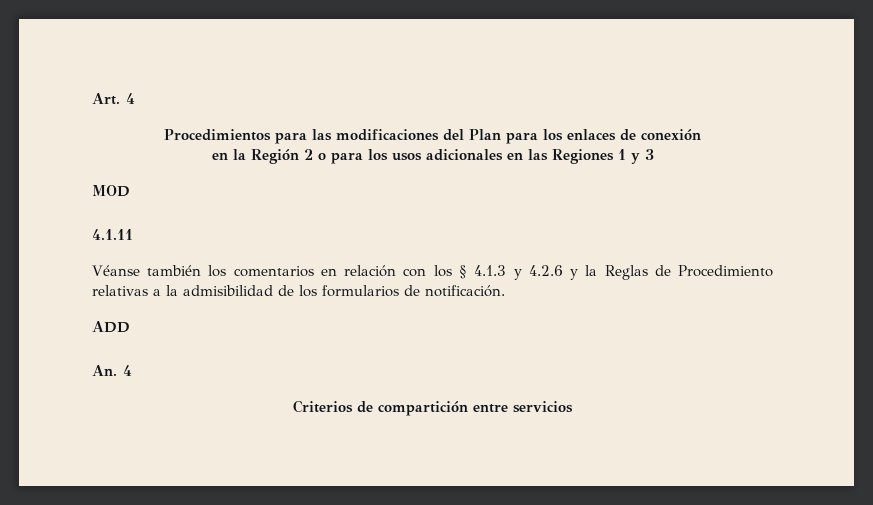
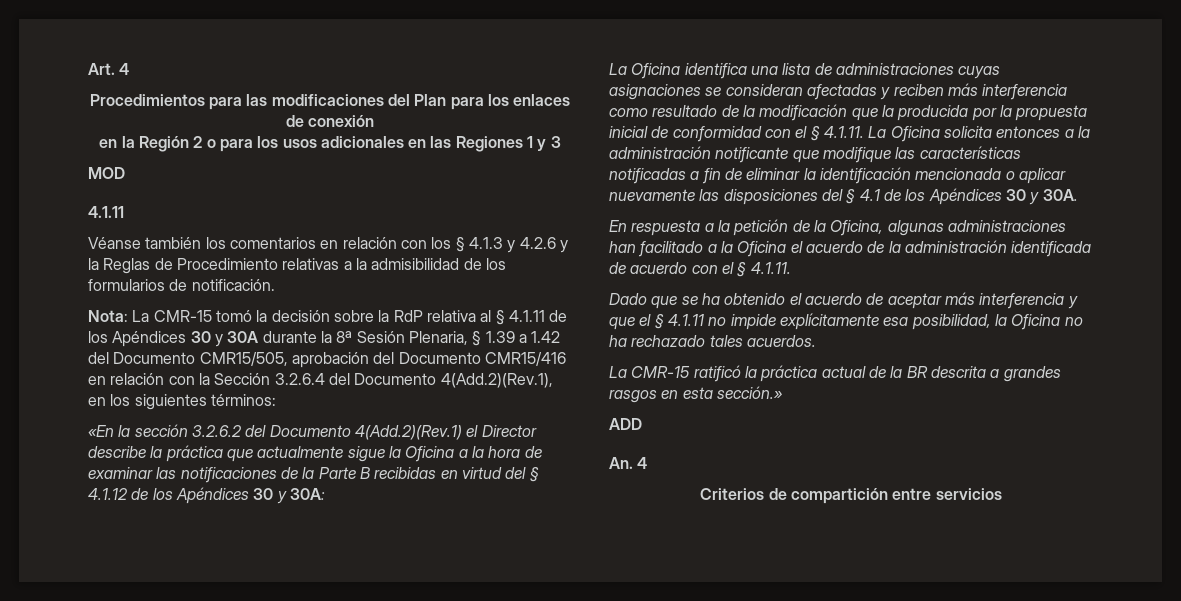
+ Nota: La CMR-15 tomó la decisión sobre la RdP relativa al § 4.1.11 de los Apéndices 30 y 30A durante la 8ª Sesión Plenaria, § 1.39 a 1.42 del Documento CMR15/505, aprobación del Documento CMR15/416 en relación con la Sección 3.2.6.4 del Documento 4(Add.2)(Rev.1), en los siguientes términos:
+ «En la sección 3.2.6.2 del Documento 4(Add.2)(Rev.1) el Director describe la práctica que actualmente sigue la Oficina a la hora de examinar las notificaciones de la Parte B recibidas en virtud del § 4.1.12 de los Apéndices 30 y 30A:
+ La Oficina identifica una lista de administraciones cuyas asignaciones se consideran afectadas y reciben más interferencia como resultado de la modificación que la producida por la propuesta inicial de conformidad con el § 4.1.11. La Oficina solicita entonces a la administración notificante que modifique las características notificadas a fin de eliminar la identificación mencionada o aplicar nuevamente las disposiciones del § 4.1 de los Apéndices 30 y 30A.
+ En respuesta a la petición de la Oficina, algunas administraciones han facilitado a la Oficina el acuerdo de la administración identificada de acuerdo con el § 4.1.11.
+ Dado que se ha obtenido el acuerdo de aceptar más interferencia y que el § 4.1.11 no impide explícitamente esa posibilidad, la Oficina no ha rechazado tales acuerdos.
+ La CMR-15 ratificó la práctica actual de la BR descrita a grandes rasgos en esta sección.»

